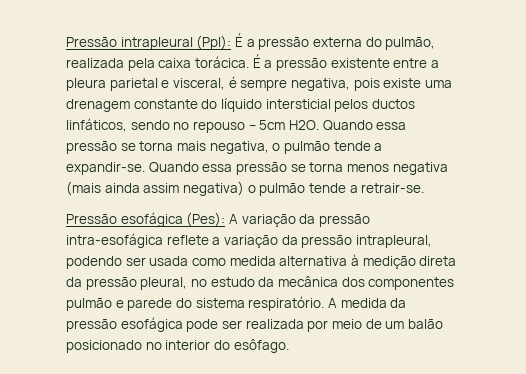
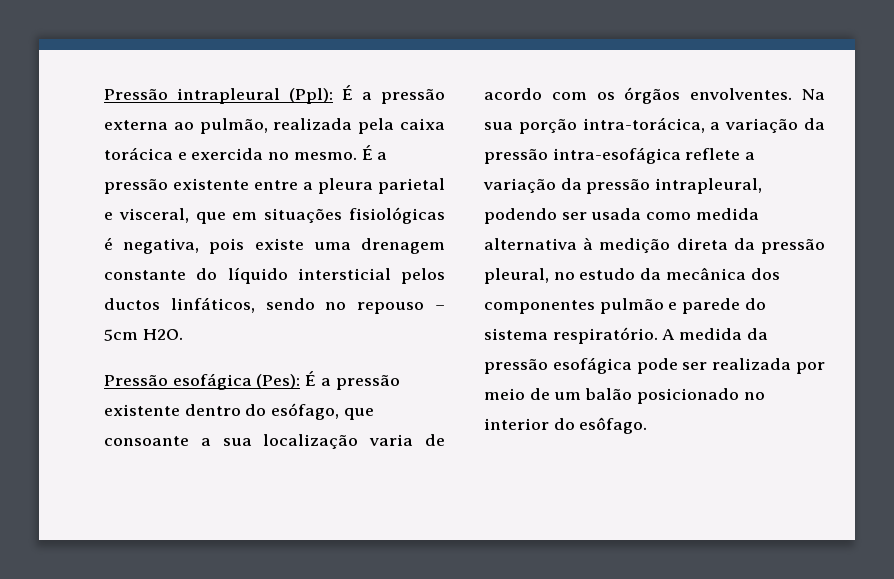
- Pressão intrapleural (Ppl): É a pressão externa do pulmão, realizada pela caixa torácica.
+ Pressão intrapleural (Ppl): É a pressão externa ao pulmão, realizada pela caixa torácica e exercida no mesmo.
- É a pressão existente entre a pleura parietal e visceral, é sempre negativa, pois existe uma drenagem constante do líquido intersticial pelos ductos linfáticos, sendo no repouso – 5cm H2O. Quando essa pressão se torna mais negativa, o pulmão tende a expandir-se. Quando essa pressão se torna menos negativa (mais ainda assim negativa) o pulmão tende a retrair-se.
- Pressão esofágica (Pes): A variação da pressão intra-esofágica reflete a variação da pressão intrapleural, podendo ser usada como medida alternativa à medição direta da pressão pleural, no estudo da mecânica dos componentes pulmão e parede do sistema respiratório.
+ É a pressão existente entre a pleura parietal e visceral, que em situações fisiológicas é negativa, pois existe uma drenagem constante do líquido intersticial pelos ductos linfáticos, sendo no repouso – 5cm H2O.
+ Pressão esofágica (Pes): É a pressão existente dentro do esófago, que consoante a sua localização varia de acordo com os órgãos envolventes. Na sua porção intra-torácica, a variação da pressão intra-esofágica reflete a variação da pressão intrapleural, podendo ser usada como medida alternativa à medição direta da pressão pleural, no estudo da mecânica dos componentes pulmão e parede do sistema respiratório.

